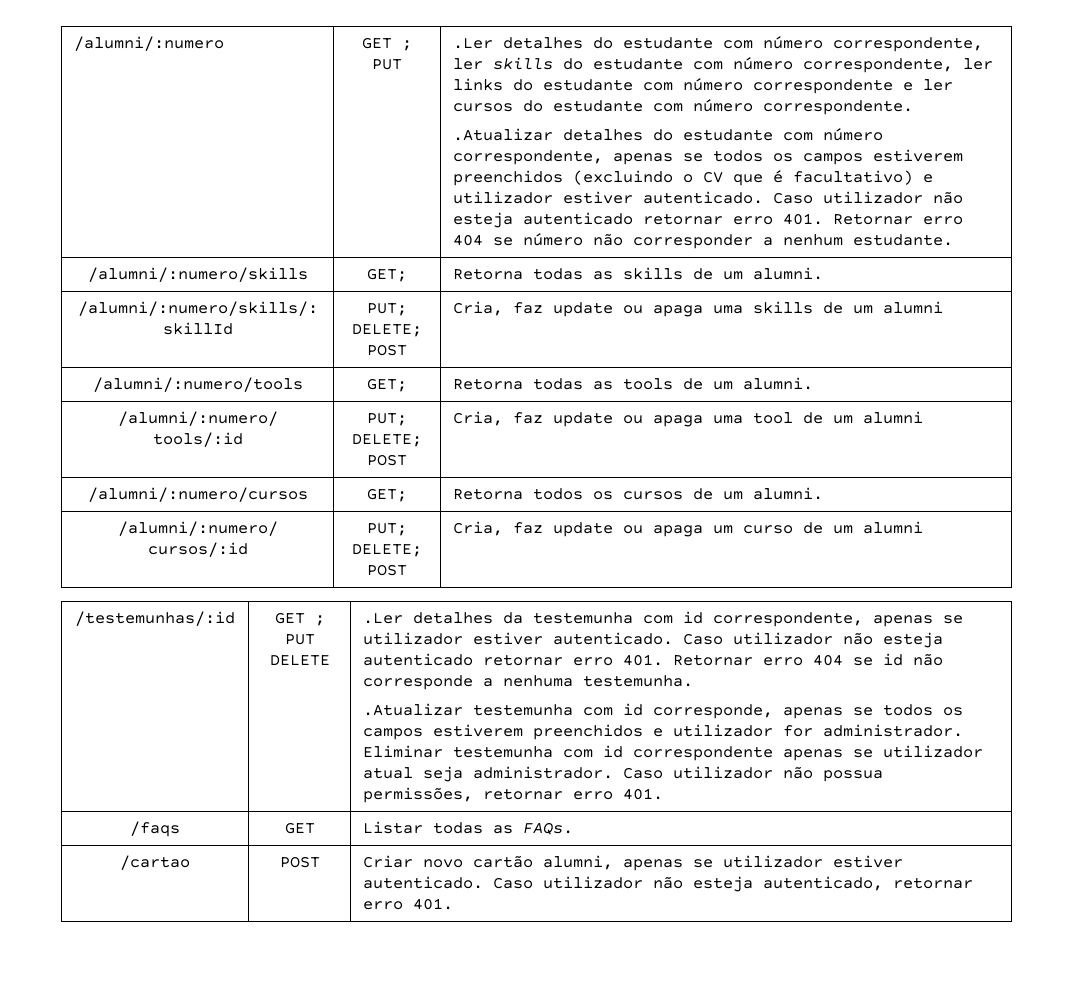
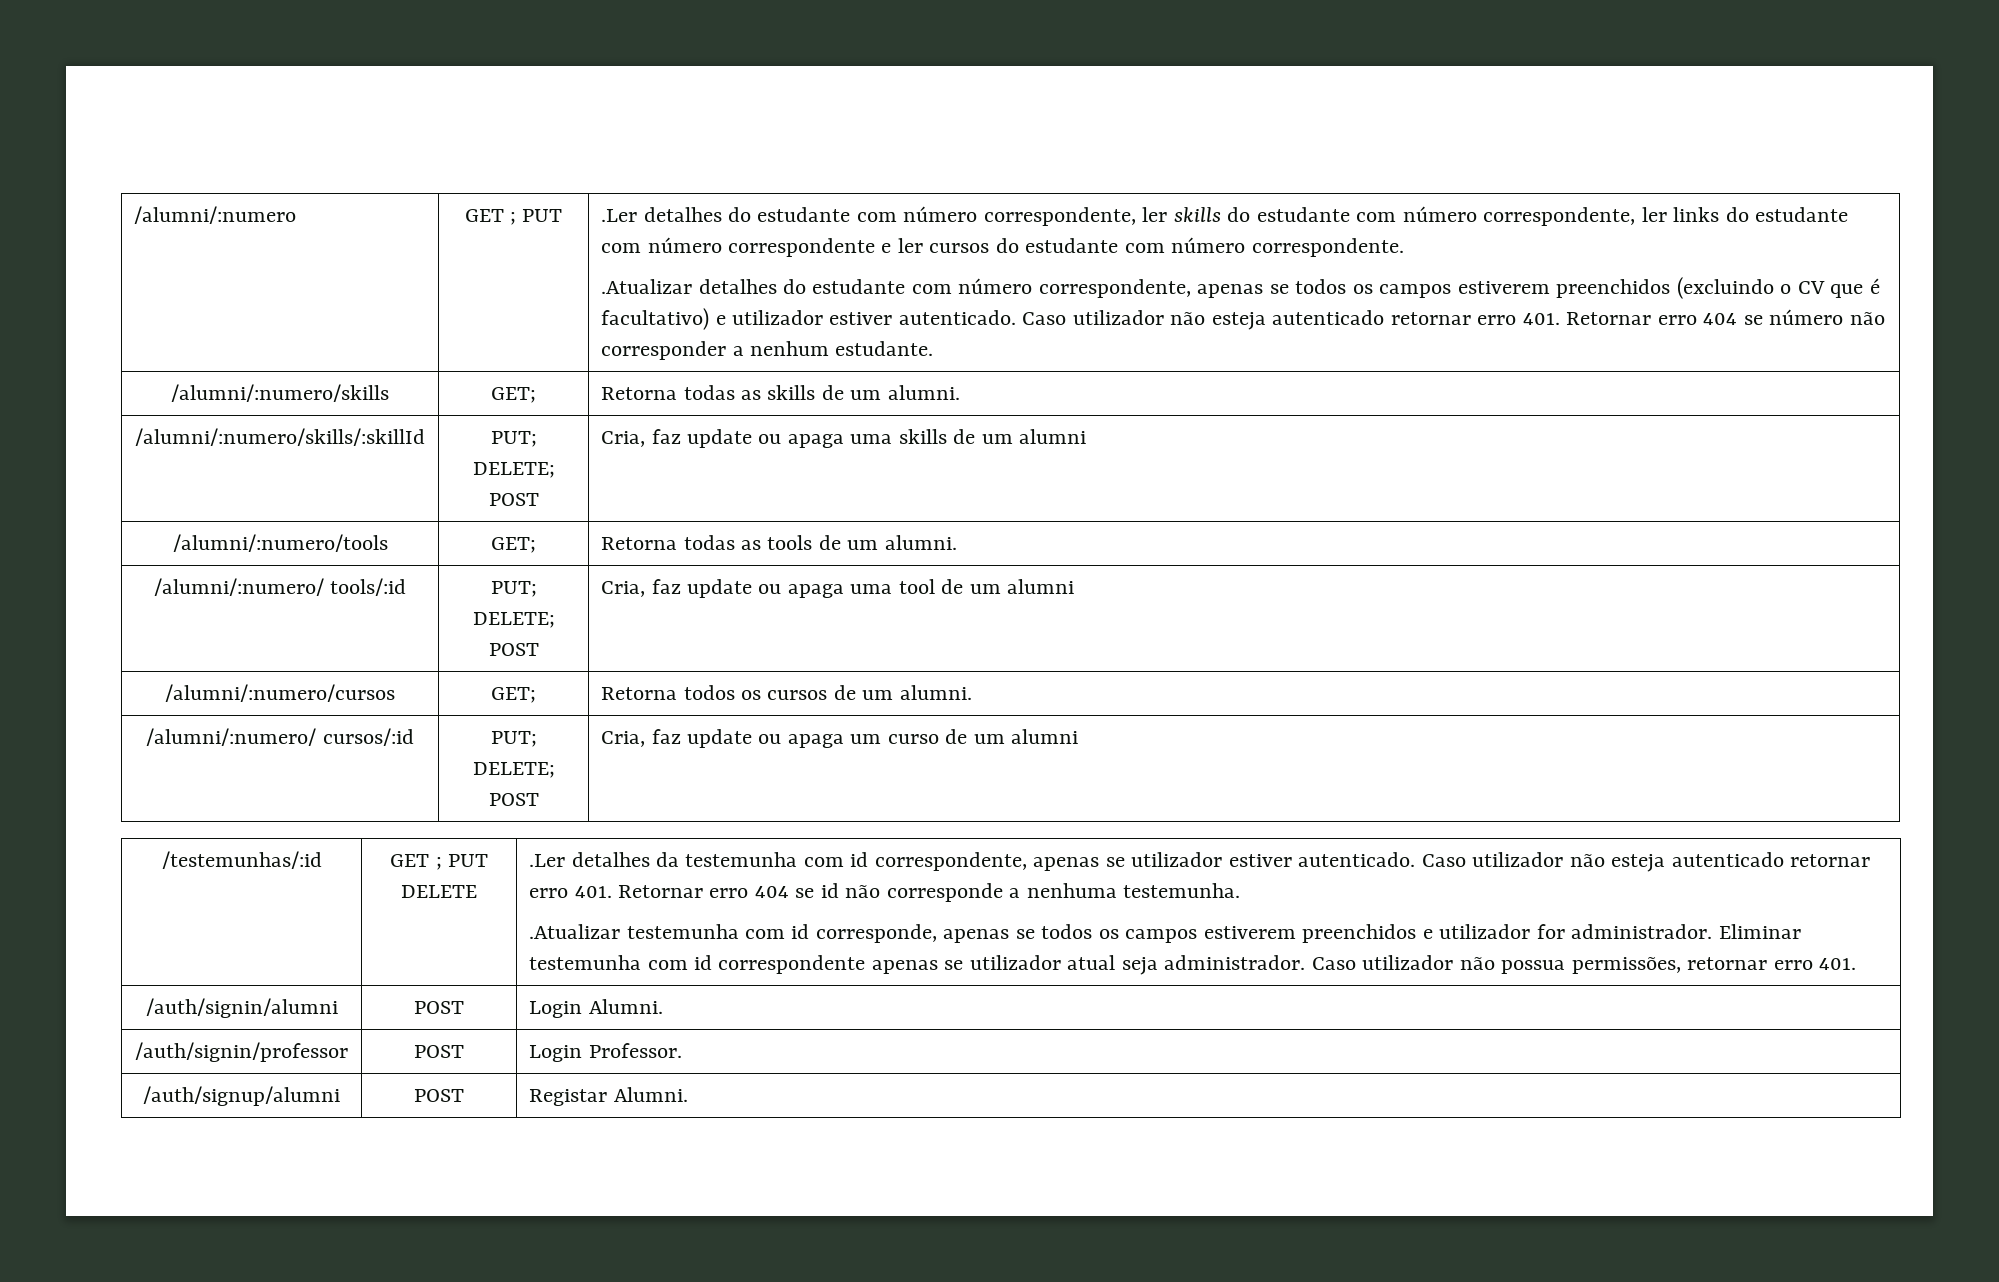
- /faqs | GET | Listar todas as FAQs.
- /cartao | POST | Criar novo cartão alumni, apenas se utilizador estiver autenticado. Caso utilizador não esteja autenticado, retornar erro 401.
+ /auth/signin/alumni | POST | Login Alumni.
+ /auth/signin/professor | POST | Login Professor.
+ /auth/signup/alumni | POST | Registar Alumni.

